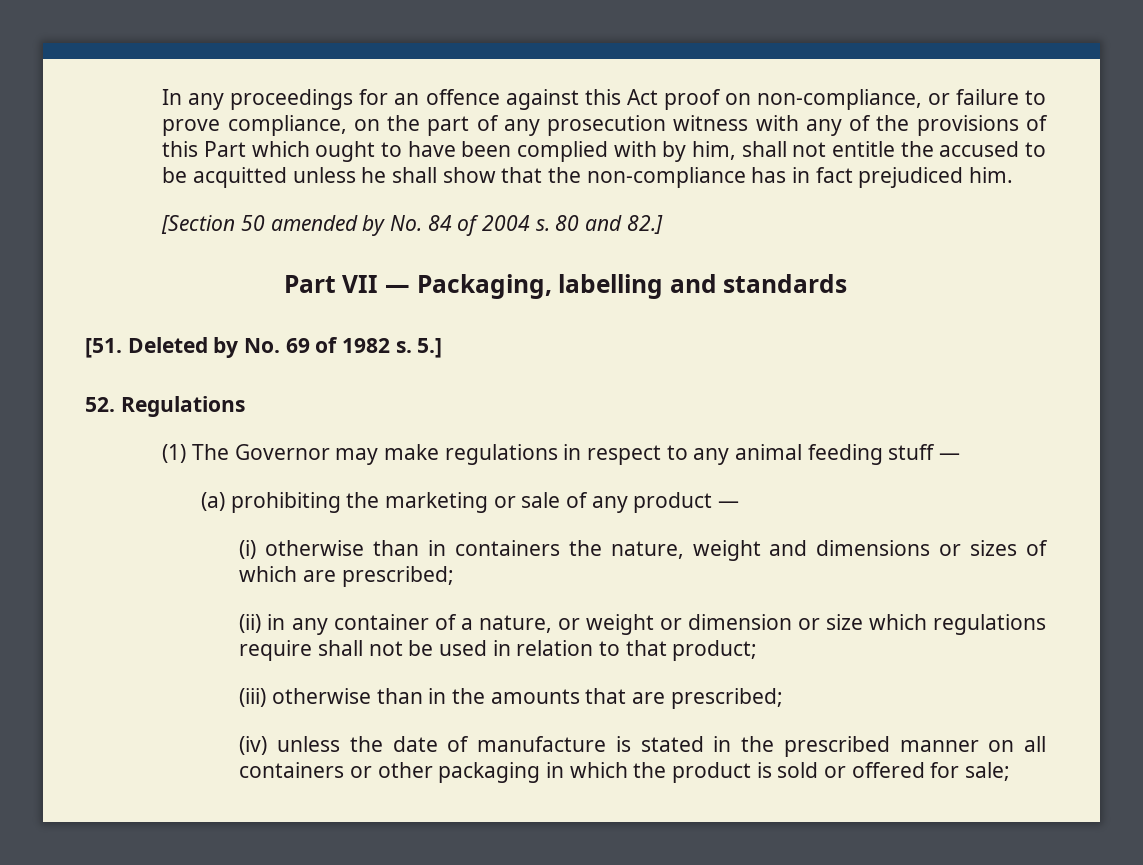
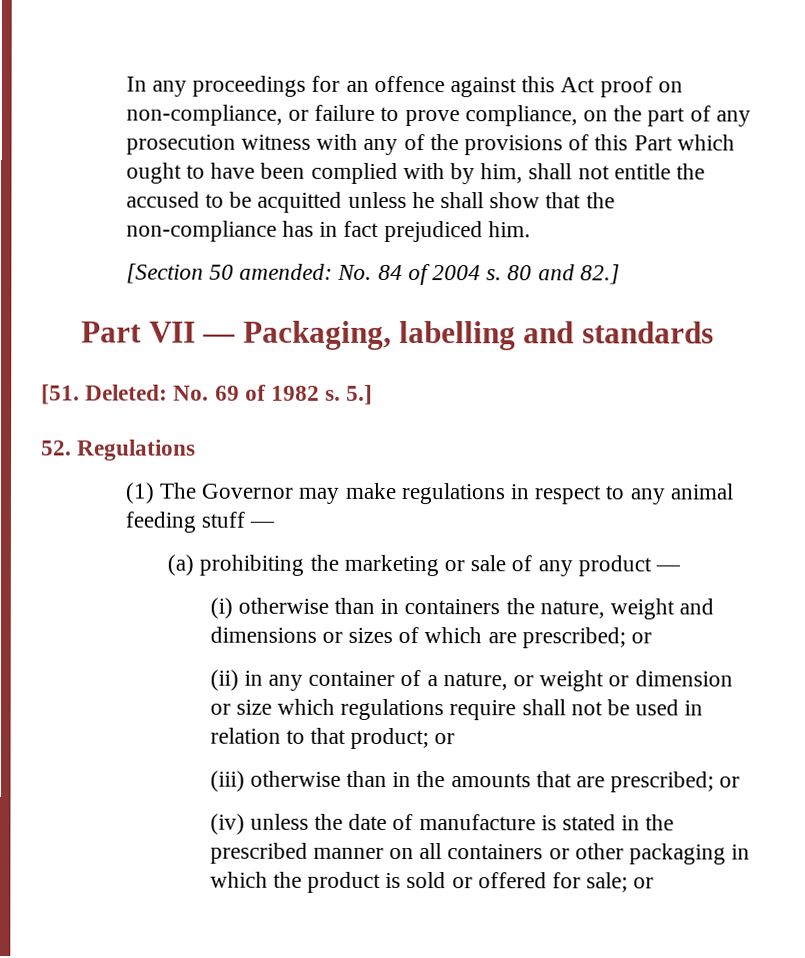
- [Section 50 amended by No. 84 of 2004 s.
+ [Section 50 amended: No. 84 of 2004 s.
- [51. Deleted by No. 69 of 1982 s.
+ [51. Deleted: No. 69 of 1982 s.
- (i) otherwise than in containers the nature, weight and dimensions or sizes of which are prescribed;
+ (i) otherwise than in containers the nature, weight and dimensions or sizes of which are prescribed; or
- (ii) in any container of a nature, or weight or dimension or size which regulations require shall not be used in relation to that product;
+ (ii) in any container of a nature, or weight or dimension or size which regulations require shall not be used in relation to that product; or
- (iii) otherwise than in the amounts that are prescribed;
+ (iii) otherwise than in the amounts that are prescribed; or
- (iv) unless the date of manufacture is stated in the prescribed manner on all containers or other packaging in which the product is sold or offered for sale;
+ (iv) unless the date of manufacture is stated in the prescribed manner on all containers or other packaging in which the product is sold or offered for sale; or

